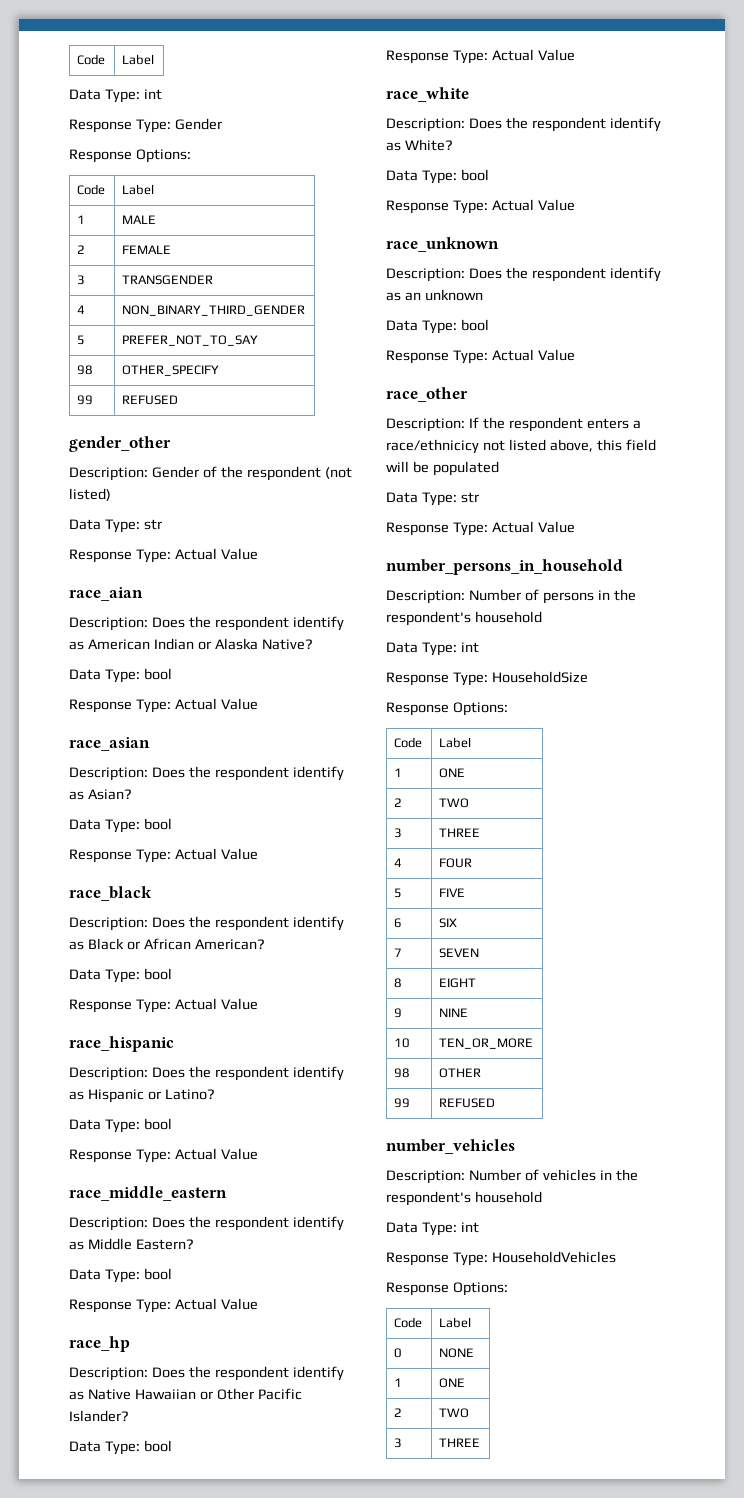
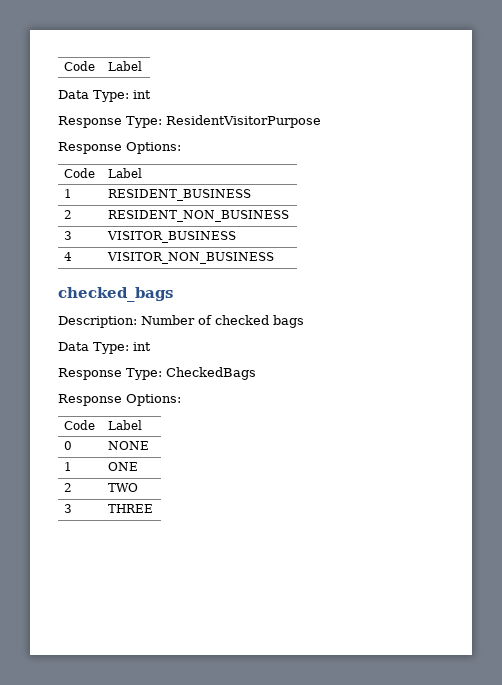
- Response Type: Gender
+ Response Type: ResidentVisitorPurpose
  Response Options:
  Code | Label
- 1 | MALE
- 2 | FEMALE
- 3 | TRANSGENDER
- 4 | NON_BINARY_THIRD_GENDER
- 5 | PREFER_NOT_TO_SAY
- 98 | OTHER_SPECIFY
- 99 | REFUSED
- gender_other
- Description: Gender of the respondent (not listed)
- Data Type: str
- Response Type: Actual Value
- race_aian
- Description: Does the respondent identify as American Indian or Alaska Native?
- Data Type: bool
- Response Type: Actual Value
- race_asian
- Description: Does the respondent identify as Asian?
- Data Type: bool
- Response Type: Actual Value
- race_black
- Description: Does the respondent identify as Black or African American?
- Data Type: bool
- Response Type: Actual Value
- race_hispanic
- Description: Does the respondent identify as Hispanic or Latino?
- Data Type: bool
- Response Type: Actual Value
- race_middle_eastern
- Description: Does the respondent identify as Middle Eastern?
- Data Type: bool
- Response Type: Actual Value
- race_hp
- Description: Does the respondent identify as Native Hawaiian or Other Pacific Islander?
- Data Type: bool
- Response Type: Actual Value
- race_white
- Description: Does the respondent identify as White?
- Data Type: bool
- Response Type: Actual Value
- race_unknown
- Description: Does the respondent identify as an unknown
- Data Type: bool
- Response Type: Actual Value
- race_other
- Description: If the respondent enters a race/ethnicicy not listed above, this field will be populated
- Data Type: str
- Response Type: Actual Value
- number_persons_in_household
- Description: Number of persons in the respondent's household
+ 1 | RESIDENT_BUSINESS
+ 2 | RESIDENT_NON_BUSINESS
+ 3 | VISITOR_BUSINESS
+ 4 | VISITOR_NON_BUSINESS
+ checked_bags
+ Description: Number of checked bags
  Data Type: int
- Response Type: HouseholdSize
- Response Options:
- Code | Label
- 1 | ONE
- 2 | TWO
- 3 | THREE
- 4 | FOUR
- 5 | FIVE
- 6 | SIX
- 7 | SEVEN
- 8 | EIGHT
- 9 | NINE
- 10 | TEN_OR_MORE
- 98 | OTHER
- 99 | REFUSED
- number_vehicles
- Description: Number of vehicles in the respondent's household
- Data Type: int
- Response Type: HouseholdVehicles
+ Response Type: CheckedBags

